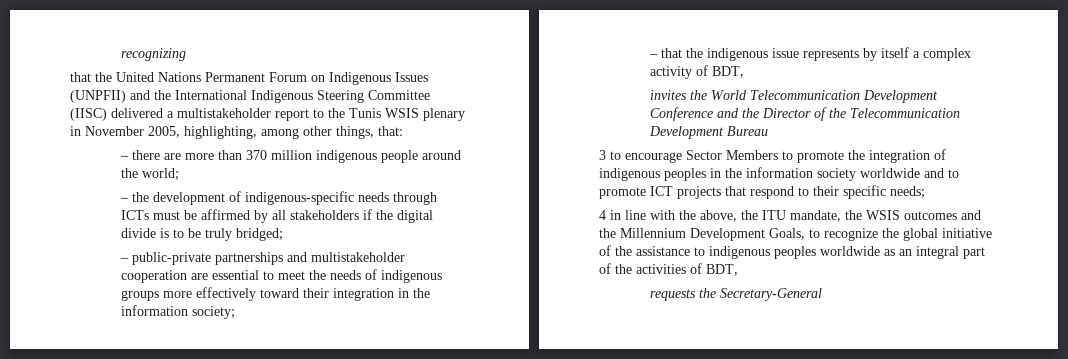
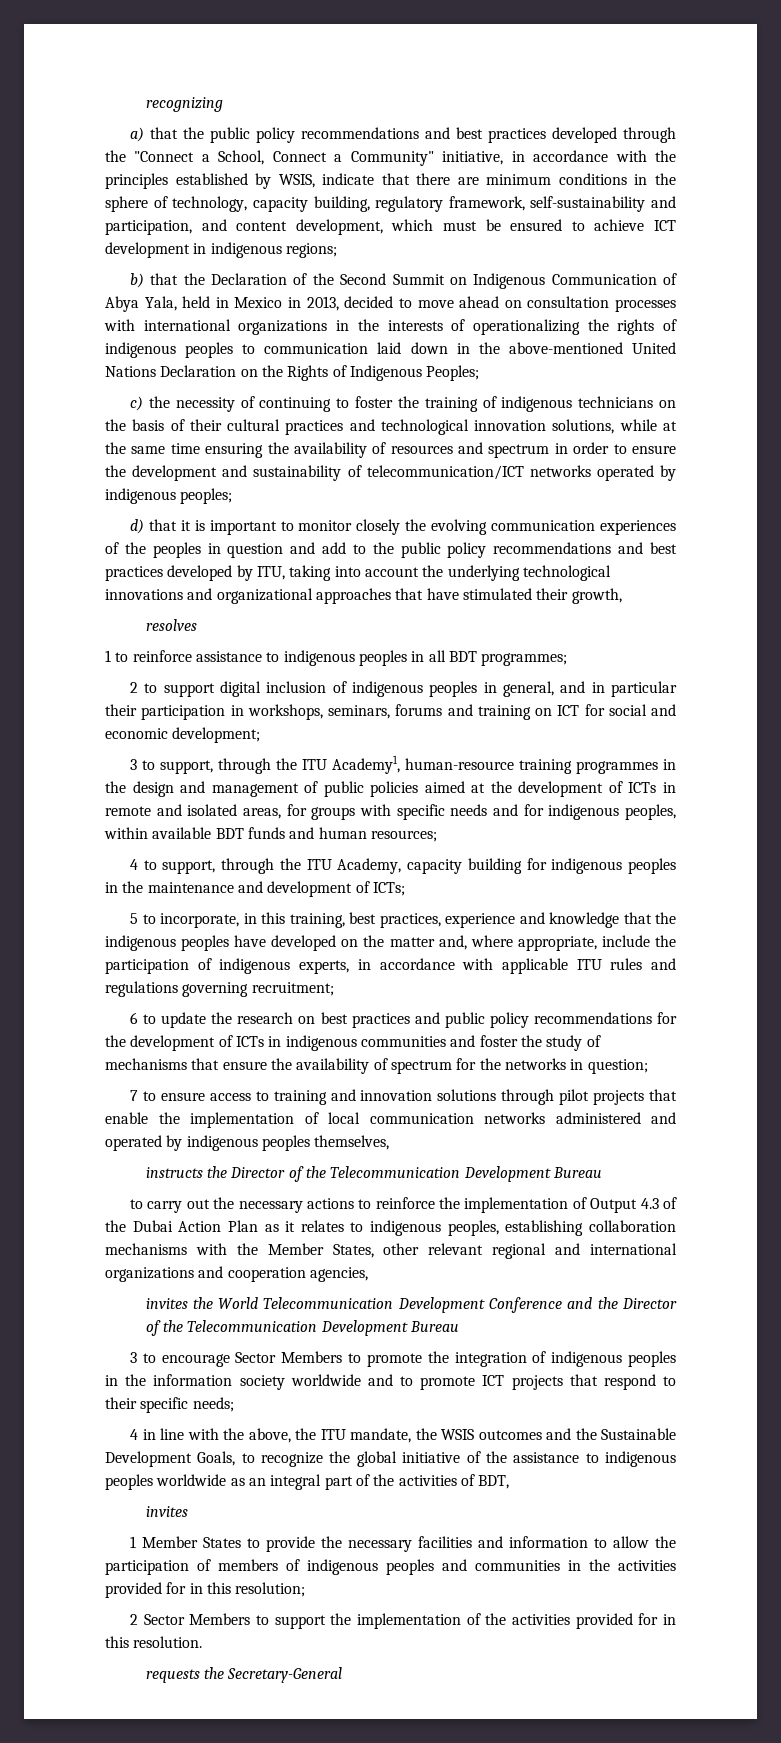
- that the United Nations Permanent Forum on Indigenous Issues (UNPFII) and the International Indigenous Steering Committee (IISC) delivered a multistakeholder report to the Tunis WSIS plenary in November 2005, highlighting, among other things, that:
- – there are more than 370 million indigenous people around the world;
- – the development of indigenous-specific needs through ICTs must be affirmed by all stakeholders if the digital divide is to be truly bridged;
- – public-private partnerships and multistakeholder cooperation are essential to meet the needs of indigenous groups more effectively toward their integration in the information society;
- – that the indigenous issue represents by itself a complex activity of BDT,
+ a) that the public policy recommendations and best practices developed through the "Connect a School, Connect a Community" initiative, in accordance with the principles established by WSIS, indicate that there are minimum conditions in the sphere of technology, capacity building, regulatory framework, self-sustainability and participation, and content development, which must be ensured to achieve ICT development in indigenous regions;
+ b) that the Declaration of the Second Summit on Indigenous Communication of Abya Yala, held in Mexico in 2013, decided to move ahead on consultation processes with international organizations in the interests of operationalizing the rights of indigenous peoples to communication laid down in the above-mentioned United Nations Declaration on the Rights of Indigenous Peoples;
+ c) the necessity of continuing to foster the training of indigenous technicians on the basis of their cultural practices and technological innovation solutions, while at the same time ensuring the availability of resources and spectrum in order to ensure the development and sustainability of telecommunication/ICT networks operated by indigenous peoples;
+ d) that it is important to monitor closely the evolving communication experiences of the peoples in question and add to the public policy recommendations and best practices developed by ITU, taking into account the underlying technological innovations and organizational approaches that have stimulated their growth,
+ resolves
+ 1 to reinforce assistance to indigenous peoples in all BDT programmes;
+ 2 to support digital inclusion of indigenous peoples in general, and in particular their participation in workshops, seminars, forums and training on ICT for social and economic development;
+ 3 to support, through the ITU Academy1, human-resource training programmes in the design and management of public policies aimed at the development of ICTs in remote and isolated areas, for groups with specific needs and for indigenous peoples, within available BDT funds and human resources;
+ 4 to support, through the ITU Academy, capacity building for indigenous peoples in the maintenance and development of ICTs;
+ 5 to incorporate, in this training, best practices, experience and knowledge that the indigenous peoples have developed on the matter and, where appropriate, include the participation of indigenous experts, in accordance with applicable ITU rules and regulations governing recruitment;
+ 6 to update the research on best practices and public policy recommendations for the development of ICTs in indigenous communities and foster the study of mechanisms that ensure the availability of spectrum for the networks in question;
+ 7 to ensure access to training and innovation solutions through pilot projects that enable the implementation of local communication networks administered and operated by indigenous peoples themselves,
+ instructs the Director of the Telecommunication Development Bureau
+ to carry out the necessary actions to reinforce the implementation of Output 4.3 of the Dubai Action Plan as it relates to indigenous peoples, establishing collaboration mechanisms with the Member States, other relevant regional and international organizations and cooperation agencies,
- 4 in line with the above, the ITU mandate, the WSIS outcomes and the Millennium Development Goals, to recognize the global initiative of the assistance to indigenous peoples worldwide as an integral part of the activities of BDT,
+ 4 in line with the above, the ITU mandate, the WSIS outcomes and the Sustainable Development Goals, to recognize the global initiative of the assistance to indigenous peoples worldwide as an integral part of the activities of BDT,
+ invites
+ 1 Member States to provide the necessary facilities and information to allow the participation of members of indigenous peoples and communities in the activities provided for in this resolution;
+ 2 Sector Members to support the implementation of the activities provided for in this resolution.

